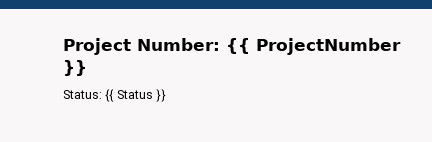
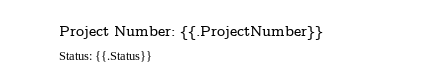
- Project Number: {{ ProjectNumber }}
- Status: {{ Status }}
+ Project Number: {{.ProjectNumber}}
+ Status: {{.Status}}

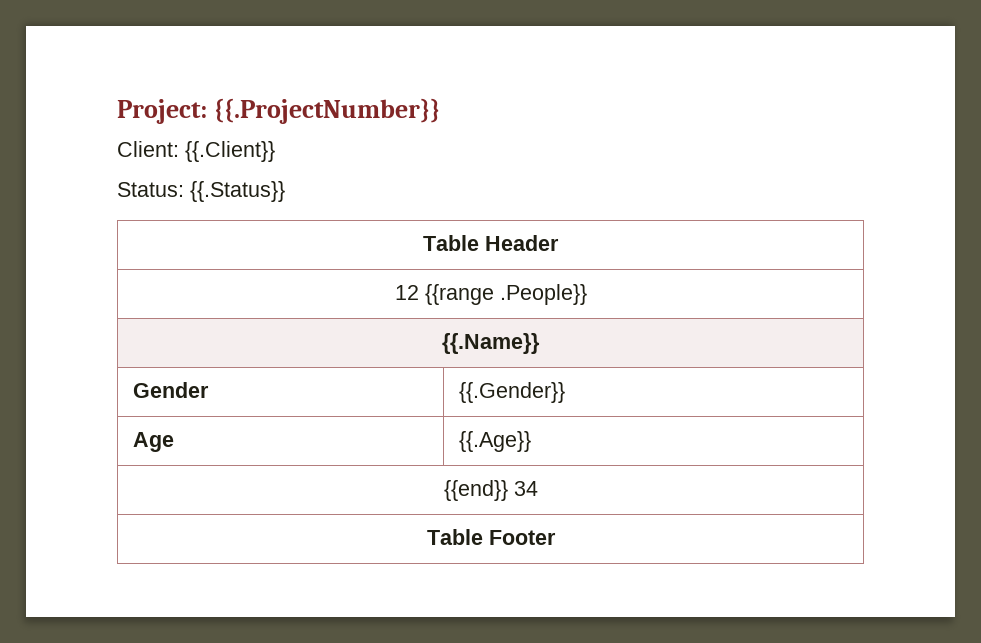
- Project Number: {{.ProjectNumber}}
+ Project: {{.ProjectNumber}}
+ Client: {{.Client}}
+ Table Header
+ 12 {{range .People}}
+ {{.Name}}
+ Gender | {{.Gender}}
+ Age | {{.Age}}
+ {{end}} 34
+ Table Footer

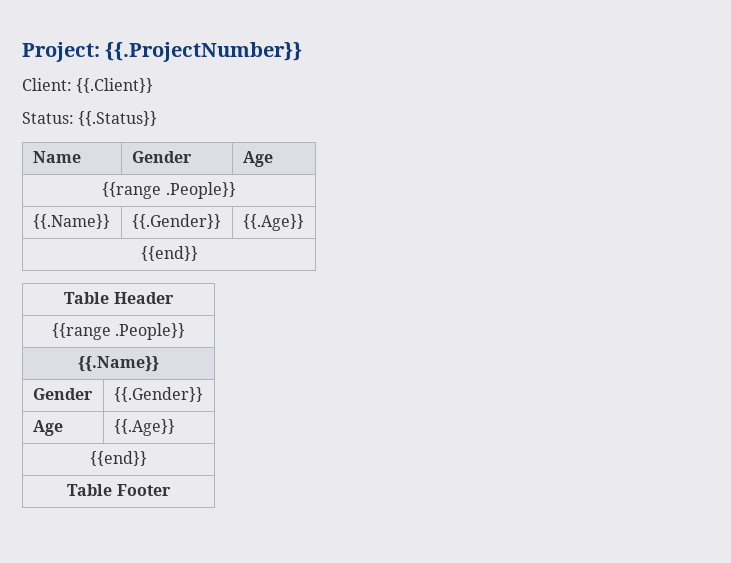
+ Name | Gender | Age
+ {{range .People}}
+ {{.Name}} | {{.Gender}} | {{.Age}}
+ {{end}}
  Table Header
- 12 {{range .People}}
+ {{range .People}}
  Age | {{.Age}}
- {{end}} 34
+ {{end}}

